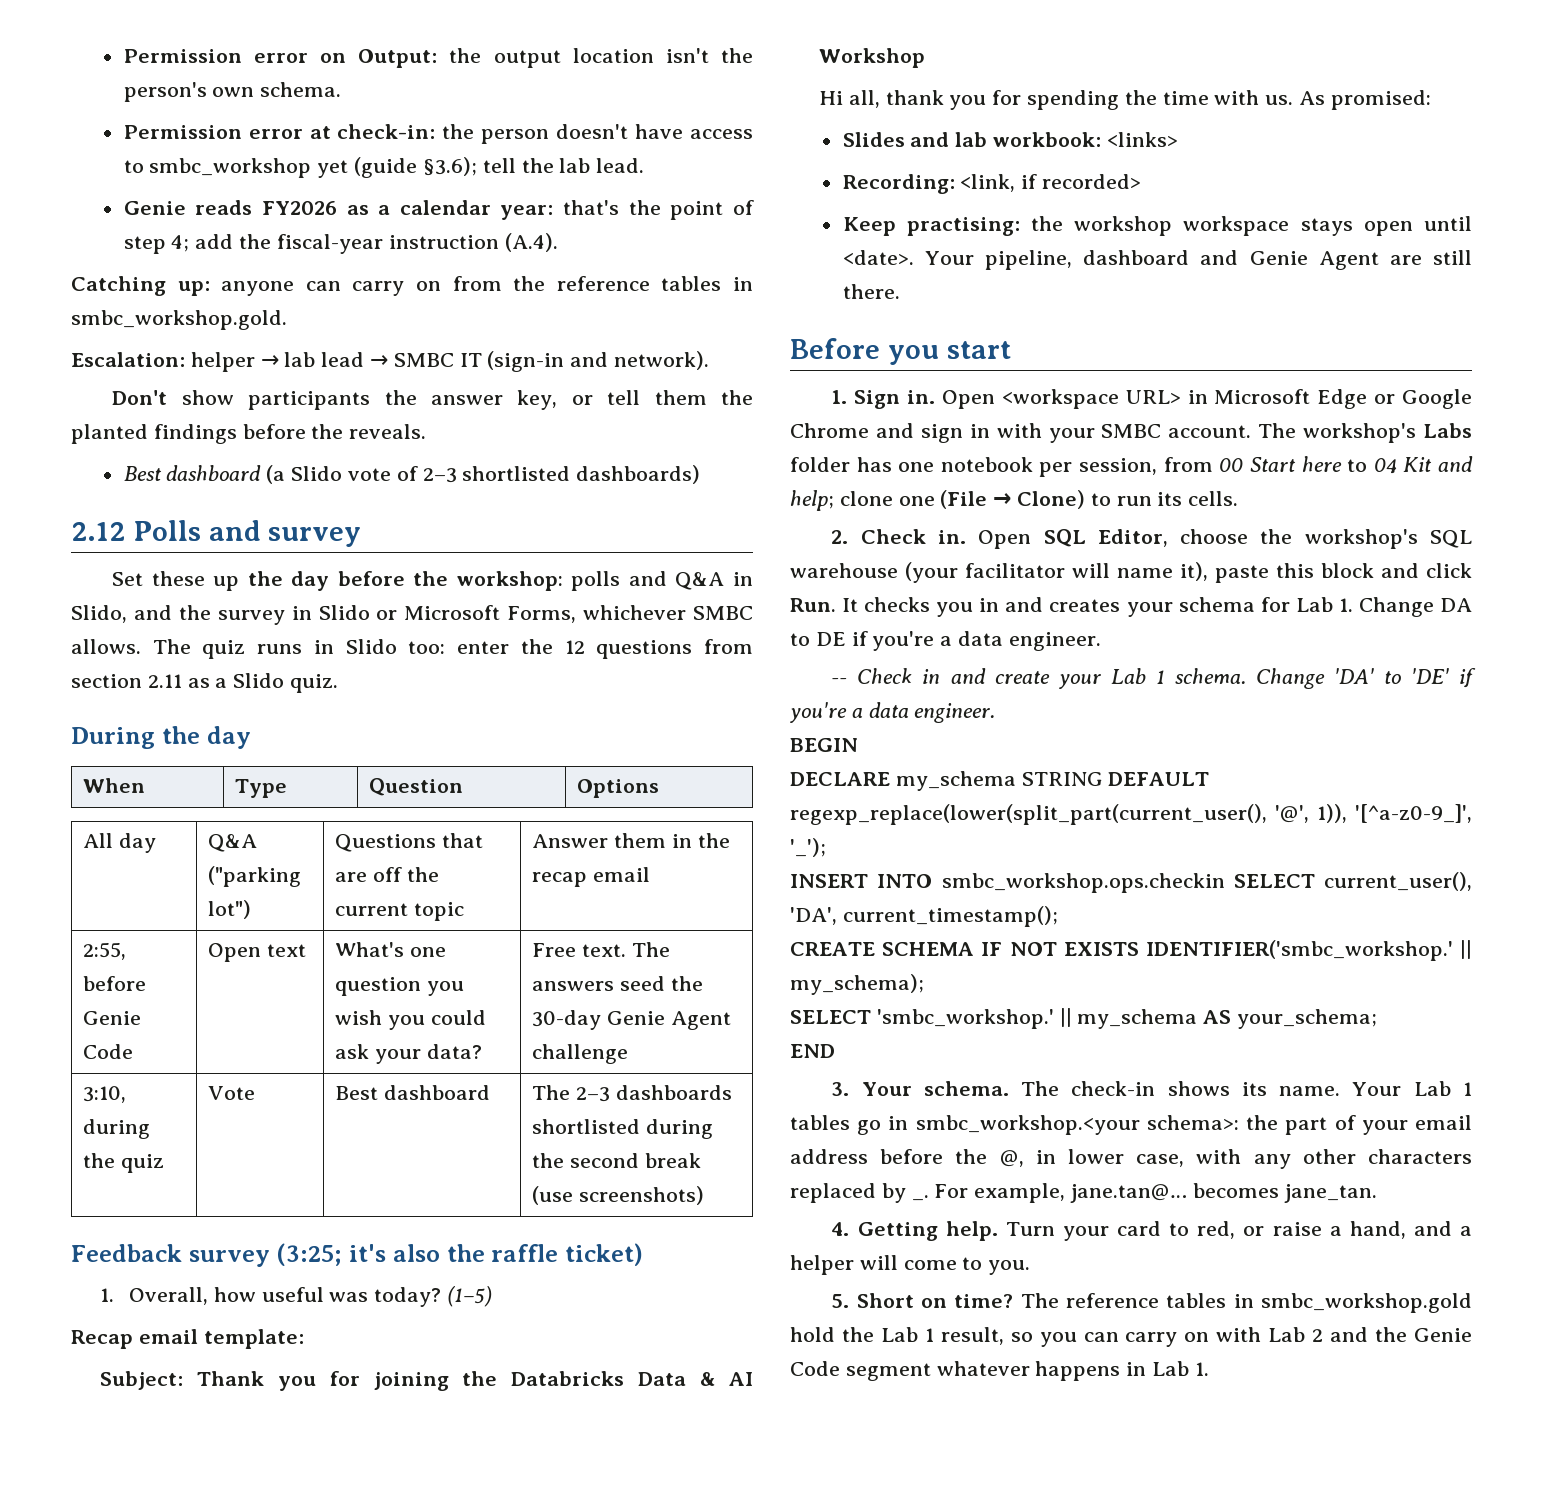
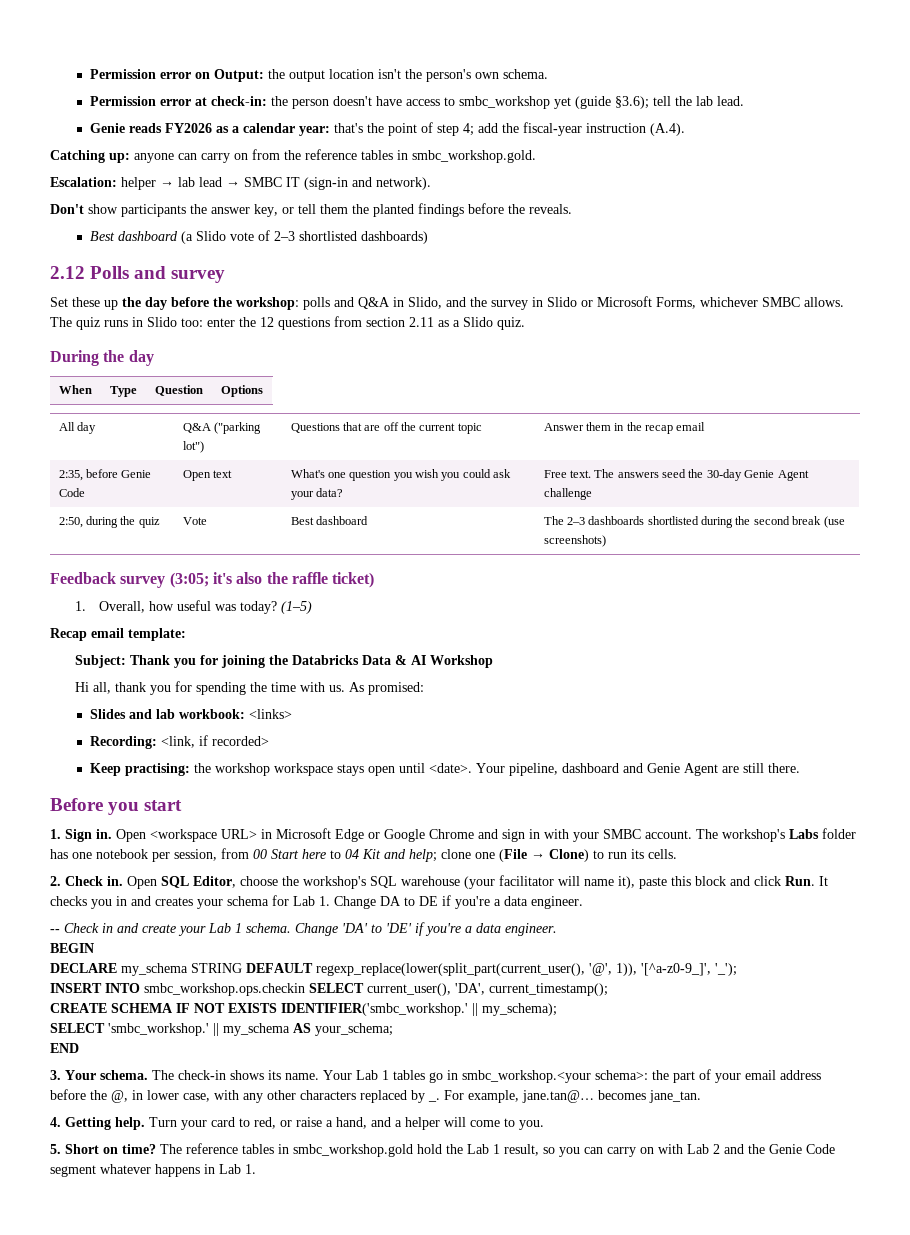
- 2:55, before Genie Code | Open text | What's one question you wish you could ask your data? | Free text. The answers seed the 30-day Genie Agent challenge
+ 2:35, before Genie Code | Open text | What's one question you wish you could ask your data? | Free text. The answers seed the 30-day Genie Agent challenge
- 3:10, during the quiz | Vote | Best dashboard | The 2–3 dashboards shortlisted during the second break (use screenshots)
+ 2:50, during the quiz | Vote | Best dashboard | The 2–3 dashboards shortlisted during the second break (use screenshots)
- Feedback survey (3:25; it's also the raffle ticket)
+ Feedback survey (3:05; it's also the raffle ticket)

